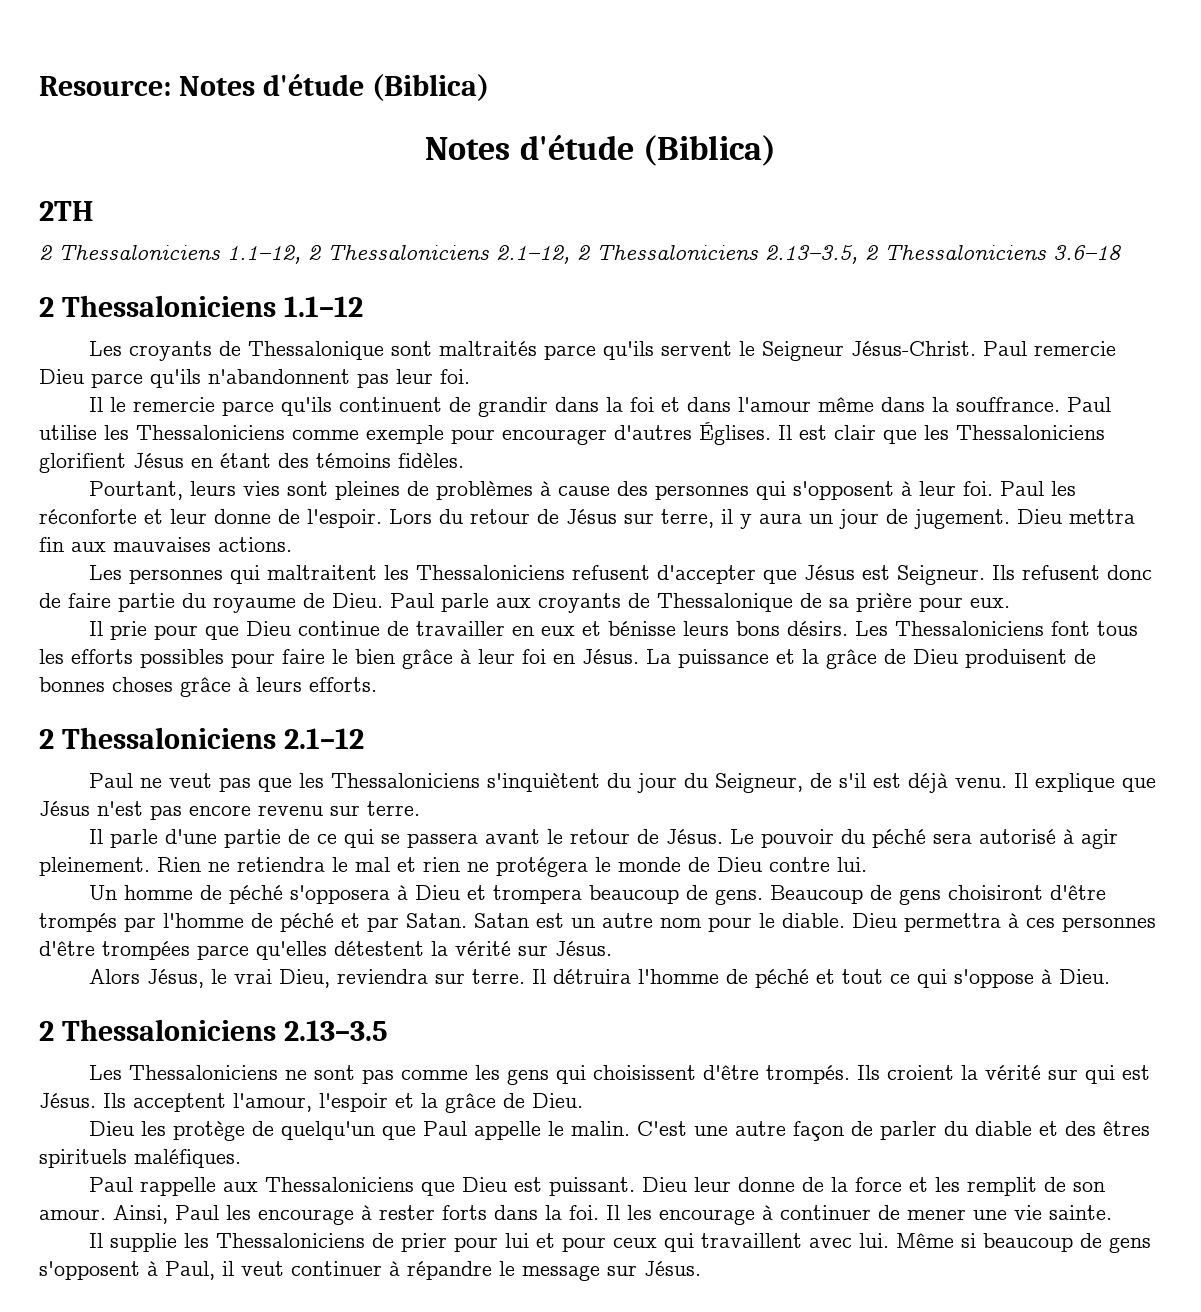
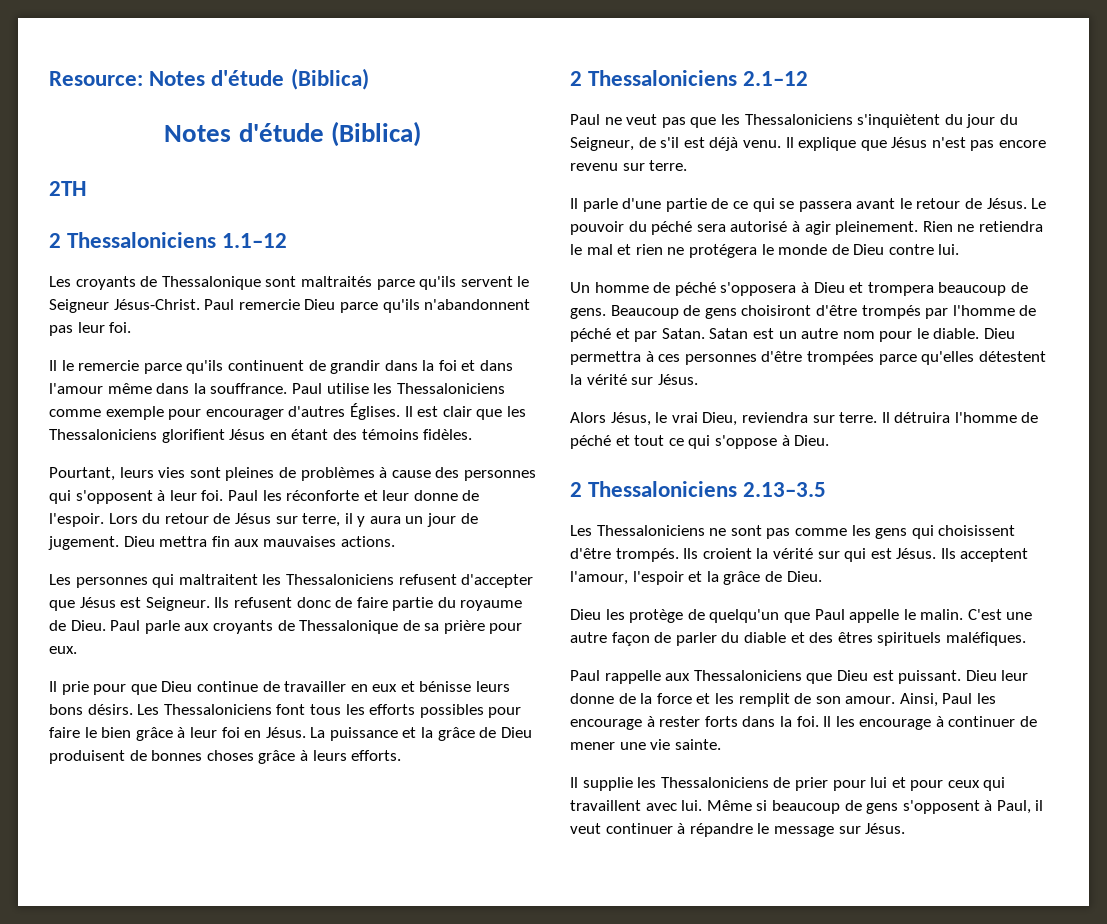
- 2 Thessaloniciens 1.1–12, 2 Thessaloniciens 2.1–12, 2 Thessaloniciens 2.13–3.5, 2 Thessaloniciens 3.6–18

